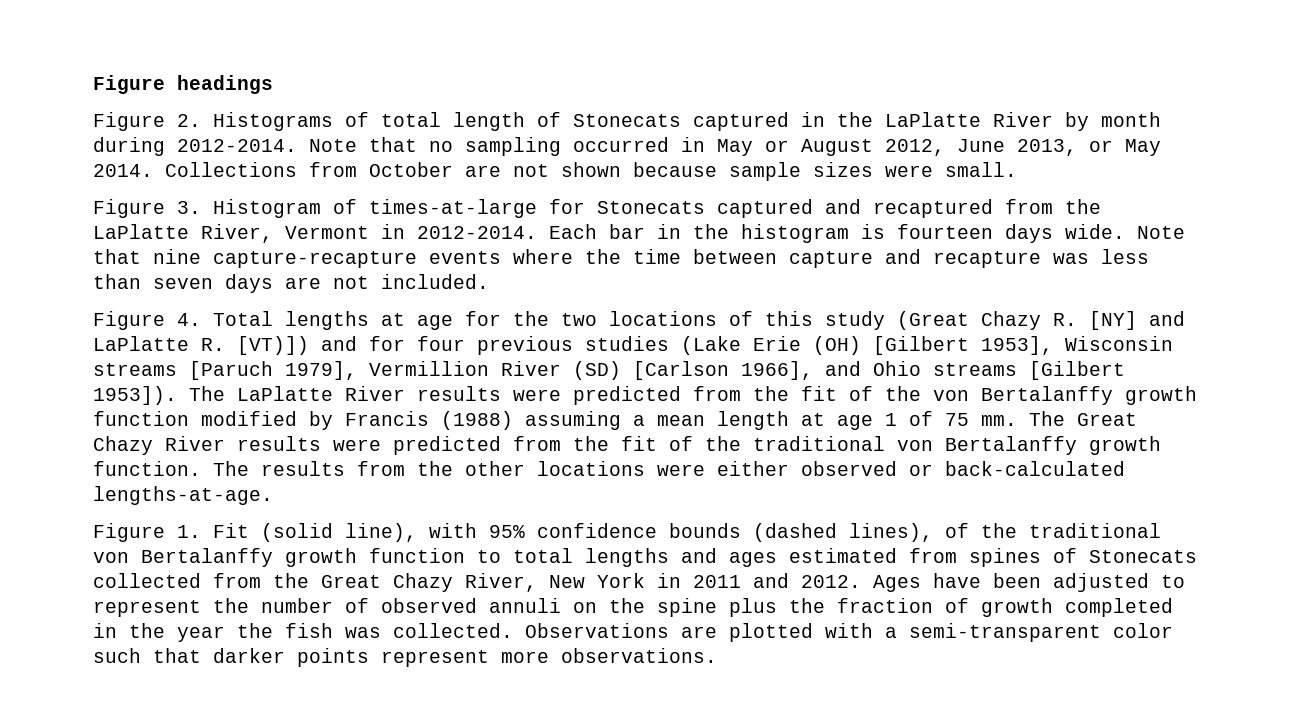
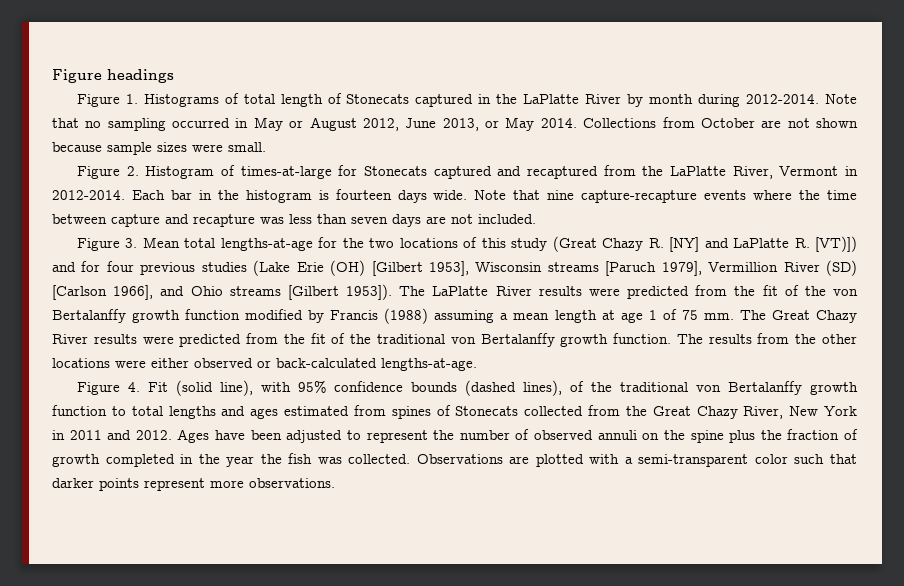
- Figure 2. Histograms of total length of Stonecats captured in the LaPlatte River by month during 2012-2014.
+ Figure 1. Histograms of total length of Stonecats captured in the LaPlatte River by month during 2012-2014.
- Figure 3. Histogram of times-at-large for Stonecats captured and recaptured from the LaPlatte River, Vermont in 2012-2014.
+ Figure 2. Histogram of times-at-large for Stonecats captured and recaptured from the LaPlatte River, Vermont in 2012-2014.
- Figure 4. Total lengths at age for the two locations of this study (Great Chazy R. [NY] and LaPlatte R. [VT)]) and for four previous studies (Lake Erie (OH) [Gilbert 1953], Wisconsin streams [Paruch 1979], Vermillion River (SD) [Carlson 1966], and Ohio streams [Gilbert 1953]).
+ Figure 3. Mean total lengths-at-age for the two locations of this study (Great Chazy R. [NY] and LaPlatte R. [VT)]) and for four previous studies (Lake Erie (OH) [Gilbert 1953], Wisconsin streams [Paruch 1979], Vermillion River (SD) [Carlson 1966], and Ohio streams [Gilbert 1953]).
- Figure 1. Fit (solid line), with 95% confidence bounds (dashed lines), of the traditional von Bertalanffy growth function to total lengths and ages estimated from spines of Stonecats collected from the Great Chazy River, New York in 2011 and 2012.
+ Figure 4. Fit (solid line), with 95% confidence bounds (dashed lines), of the traditional von Bertalanffy growth function to total lengths and ages estimated from spines of Stonecats collected from the Great Chazy River, New York in 2011 and 2012.

